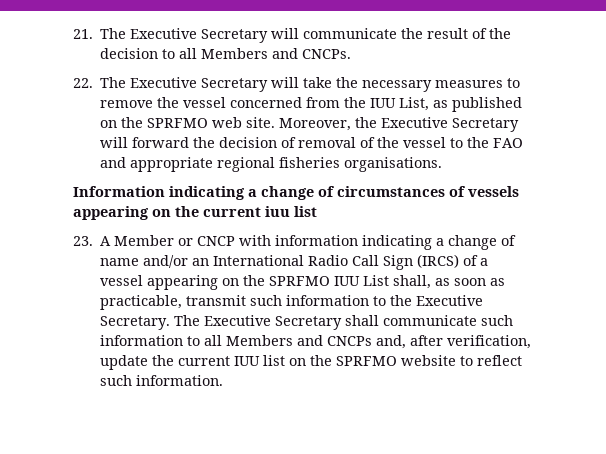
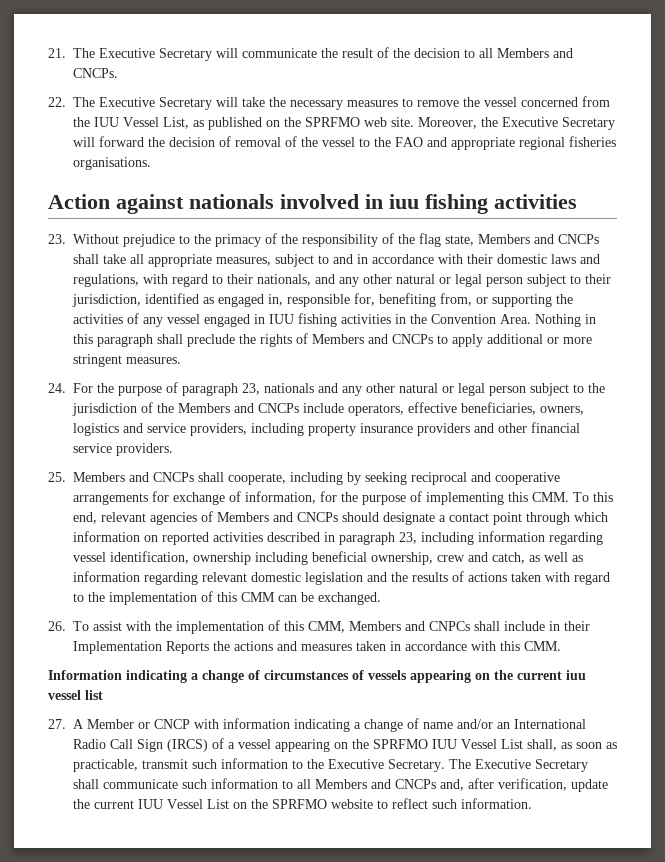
- 22. The Executive Secretary will take the necessary measures to remove the vessel concerned from the IUU List, as published on the SPRFMO web site.
+ 22. The Executive Secretary will take the necessary measures to remove the vessel concerned from the IUU Vessel List, as published on the SPRFMO web site.
+ Action against nationals involved in iuu fishing activities
+ 23. Without prejudice to the primacy of the responsibility of the flag state, Members and CNCPs shall take all appropriate measures, subject to and in accordance with their domestic laws and regulations, with regard to their nationals, and any other natural or legal person subject to their jurisdiction, identified as engaged in, responsible for, benefiting from, or supporting the activities of any vessel engaged in IUU fishing activities in the Convention Area. Nothing in this paragraph shall preclude the rights of Members and CNCPs to apply additional or more stringent measures.
+ 24. For the purpose of paragraph 23, nationals and any other natural or legal person subject to the jurisdiction of the Members and CNCPs include operators, effective beneficiaries, owners, logistics and service providers, including property insurance providers and other financial service providers.
+ 25. Members and CNCPs shall cooperate, including by seeking reciprocal and cooperative arrangements for exchange of information, for the purpose of implementing this CMM. To this end, relevant agencies of Members and CNCPs should designate a contact point through which information on reported activities described in paragraph 23, including information regarding vessel identification, ownership including beneficial ownership, crew and catch, as well as information regarding relevant domestic legislation and the results of actions taken with regard to the implementation of this CMM can be exchanged.
+ 26. To assist with the implementation of this CMM, Members and CNPCs shall include in their Implementation Reports the actions and measures taken in accordance with this CMM.
- Information indicating a change of circumstances of vessels appearing on the current iuu list
+ Information indicating a change of circumstances of vessels appearing on the current iuu vessel list
- 23. A Member or CNCP with information indicating a change of name and/or an International Radio Call Sign (IRCS) of a vessel appearing on the SPRFMO IUU List shall, as soon as practicable, transmit such information to the Executive Secretary.
+ 27. A Member or CNCP with information indicating a change of name and/or an International Radio Call Sign (IRCS) of a vessel appearing on the SPRFMO IUU Vessel List shall, as soon as practicable, transmit such information to the Executive Secretary.
- The Executive Secretary shall communicate such information to all Members and CNCPs and, after verification, update the current IUU list on the SPRFMO website to reflect such information.
+ The Executive Secretary shall communicate such information to all Members and CNCPs and, after verification, update the current IUU Vessel List on the SPRFMO website to reflect such information.

